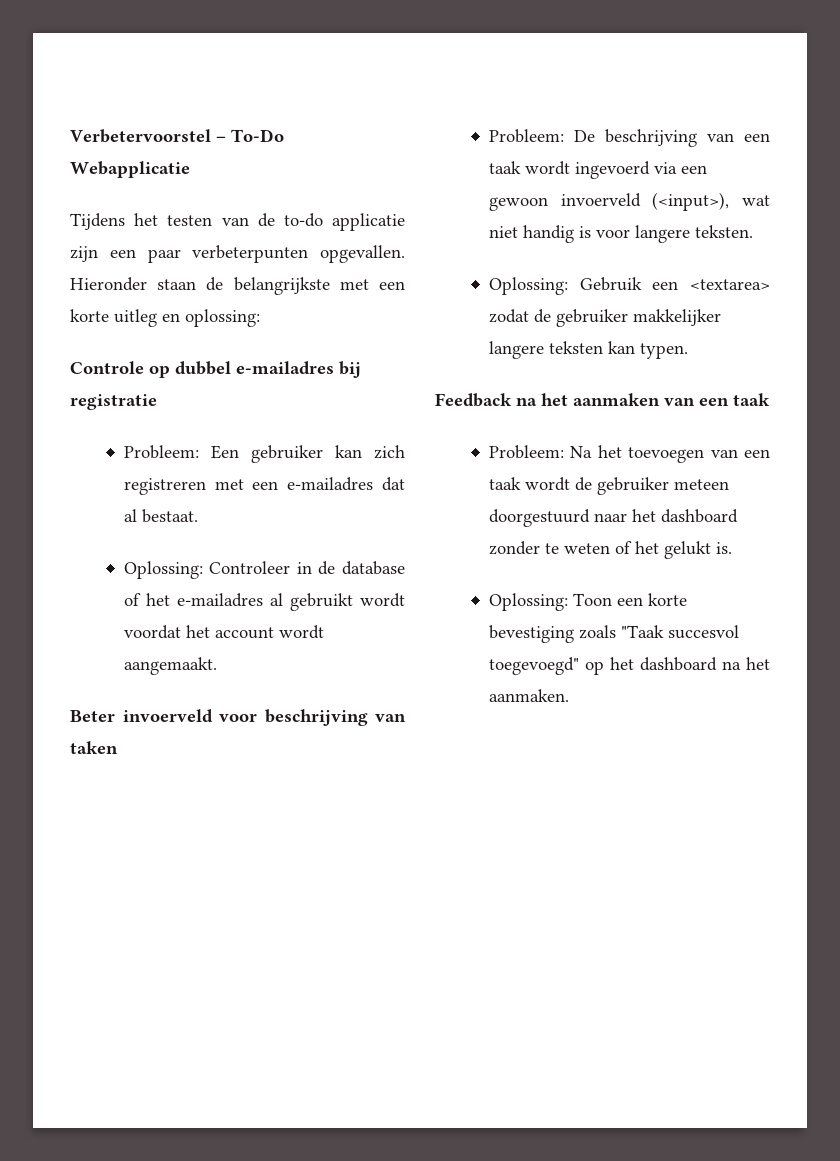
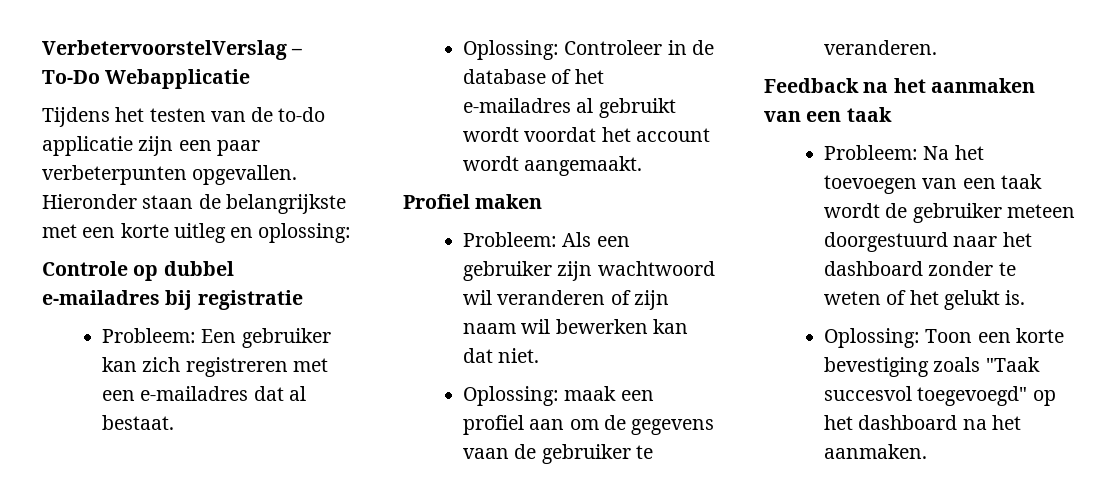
- Verbetervoorstel – To-Do Webapplicatie
+ VerbetervoorstelVerslag – To-Do Webapplicatie
- Beter invoerveld voor beschrijving van taken
- Probleem: De beschrijving van een taak wordt ingevoerd via een gewoon invoerveld (<input>), wat niet handig is voor langere teksten.
- Oplossing: Gebruik een <textarea> zodat de gebruiker makkelijker langere teksten kan typen.
+ Profiel maken
+ Probleem: Als een gebruiker zijn wachtwoord wil veranderen of zijn naam wil bewerken kan dat niet.
+ Oplossing: maak een profiel aan om de gegevens vaan de gebruiker te veranderen.

